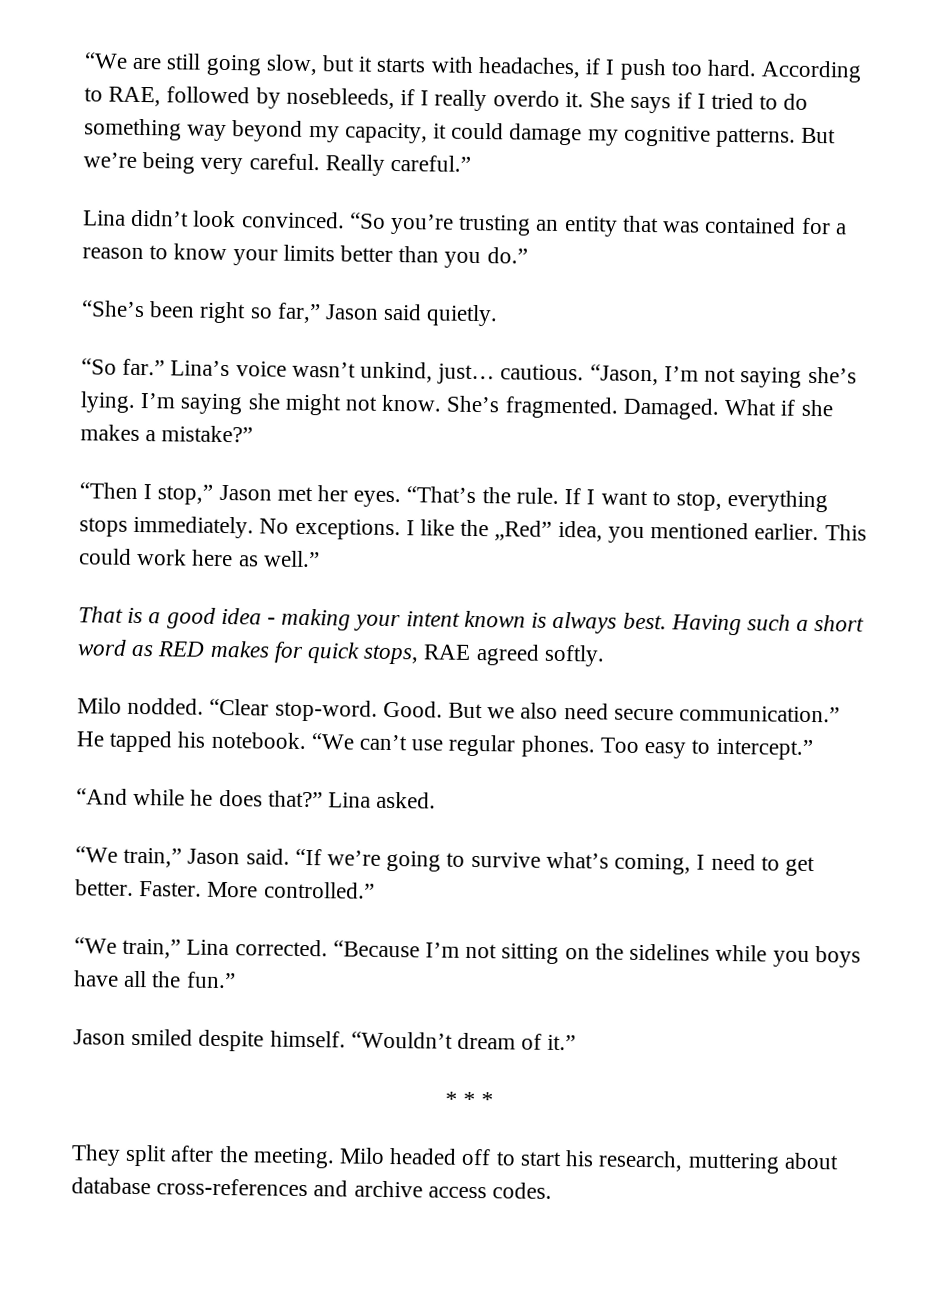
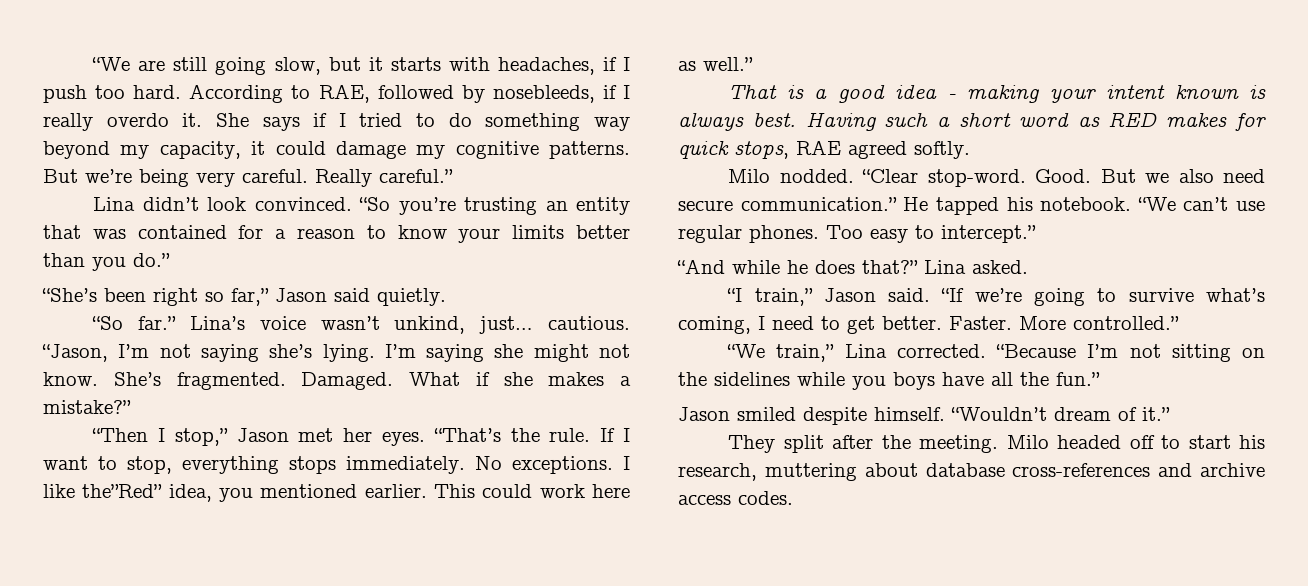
- I like the „Red” idea, you mentioned earlier.
+ I like the”Red” idea, you mentioned earlier.
- “We train,” Jason said.
+ “I train,” Jason said.
- * * *

